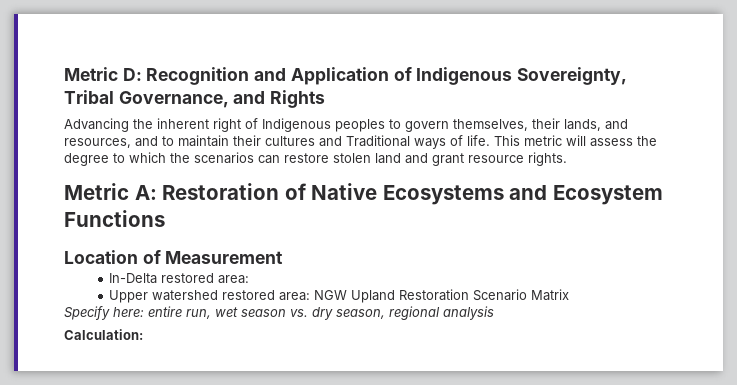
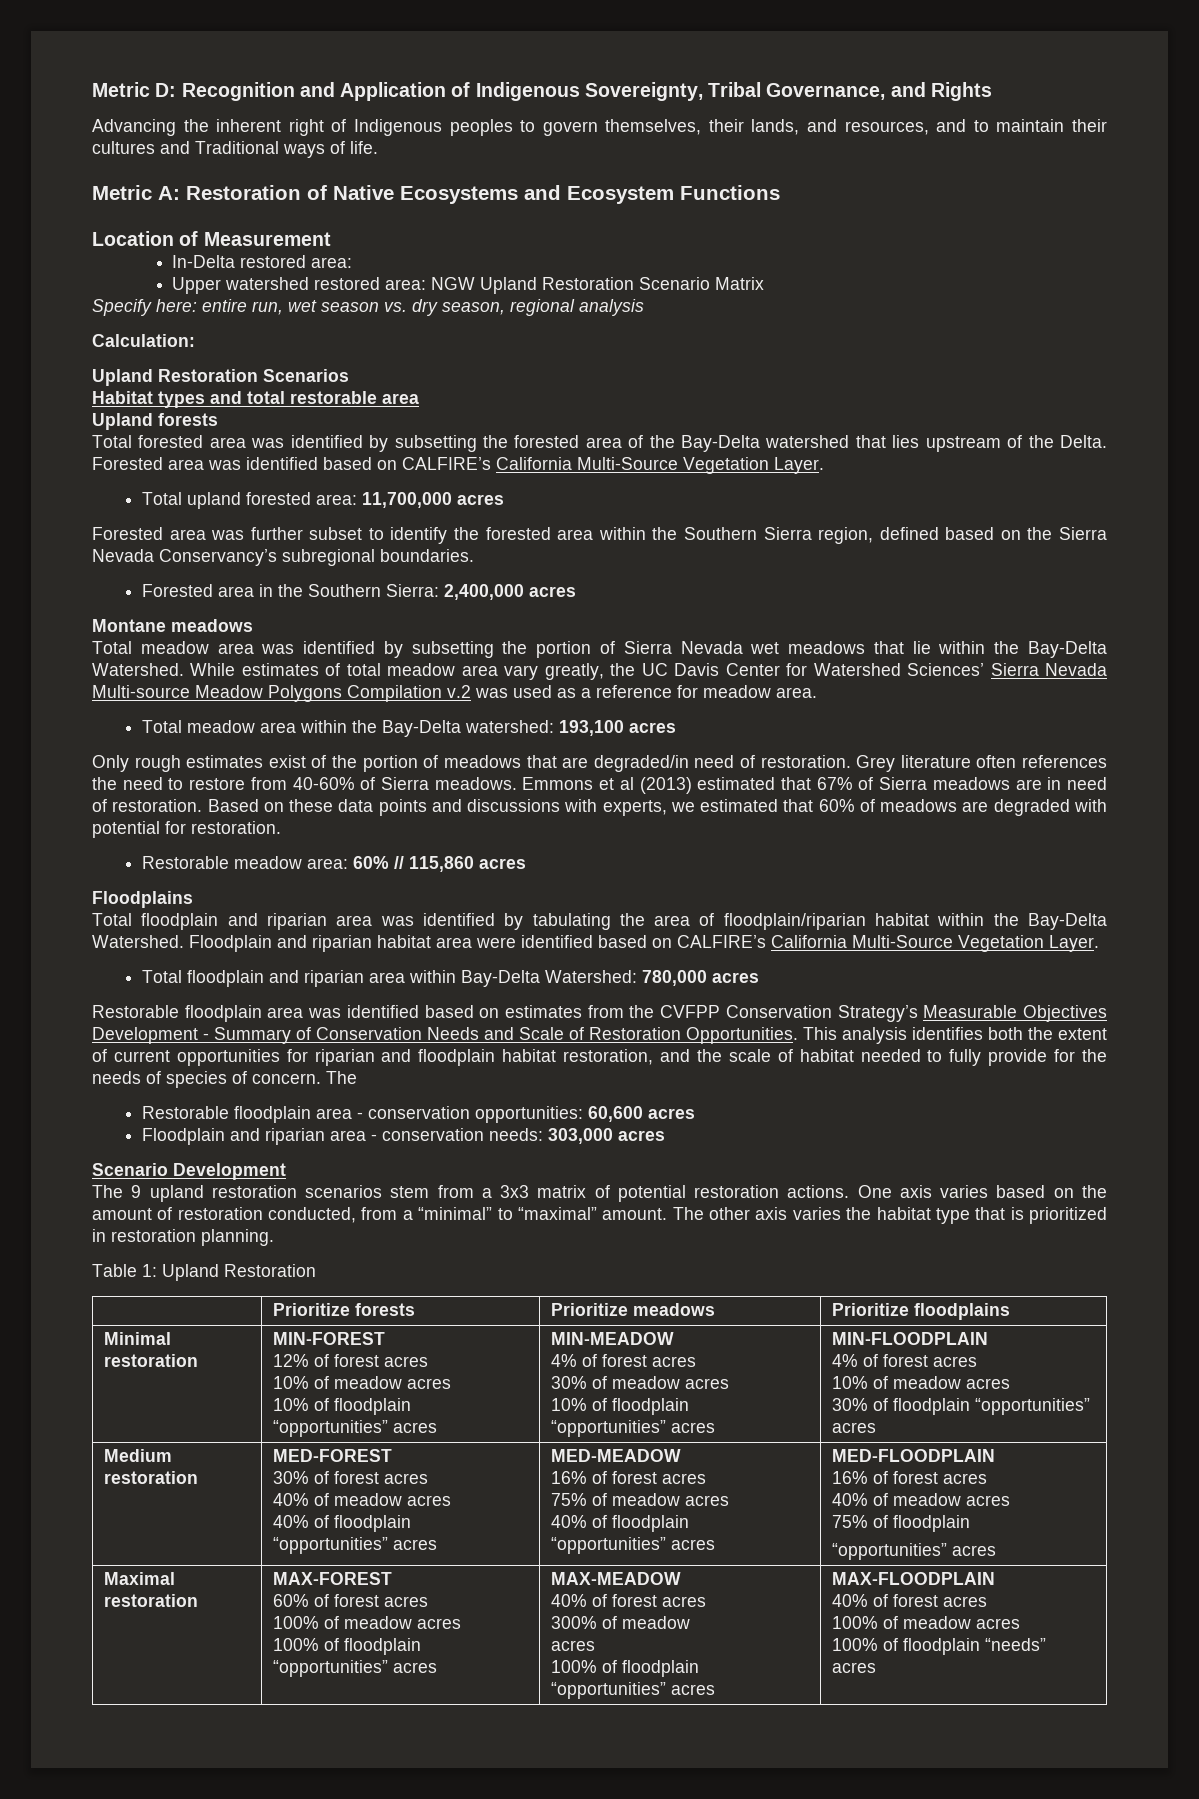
- This metric will assess the degree to which the scenarios can restore stolen land and grant resource rights.
+ Upland Restoration Scenarios
+ Habitat types and total restorable area
+ Upland forests
+ Total forested area was identified by subsetting the forested area of the Bay-Delta watershed that lies upstream of the Delta. Forested area was identified based on CALFIRE’s California Multi-Source Vegetation Layer.
+ Total upland forested area: 11,700,000 acres
+ Forested area was further subset to identify the forested area within the Southern Sierra region, defined based on the Sierra Nevada Conservancy’s subregional boundaries.
+ Forested area in the Southern Sierra: 2,400,000 acres
+ Montane meadows
+ Total meadow area was identified by subsetting the portion of Sierra Nevada wet meadows that lie within the Bay-Delta Watershed. While estimates of total meadow area vary greatly, the UC Davis Center for Watershed Sciences’ Sierra Nevada Multi-source Meadow Polygons Compilation v.2 was used as a reference for meadow area.
+ Total meadow area within the Bay-Delta watershed: 193,100 acres
+ Only rough estimates exist of the portion of meadows that are degraded/in need of restoration. Grey literature often references the need to restore from 40-60% of Sierra meadows. Emmons et al (2013) estimated that 67% of Sierra meadows are in need of restoration. Based on these data points and discussions with experts, we estimated that 60% of meadows are degraded with potential for restoration.
+ Restorable meadow area: 60% // 115,860 acres
+ Floodplains
+ Total floodplain and riparian area was identified by tabulating the area of floodplain/riparian habitat within the Bay-Delta Watershed. Floodplain and riparian habitat area were identified based on CALFIRE’s California Multi-Source Vegetation Layer.
+ Total floodplain and riparian area within Bay-Delta Watershed: 780,000 acres
+ Restorable floodplain area was identified based on estimates from the CVFPP Conservation Strategy’s Measurable Objectives Development - Summary of Conservation Needs and Scale of Restoration Opportunities. This analysis identifies both the extent of current opportunities for riparian and floodplain habitat restoration, and the scale of habitat needed to fully provide for the needs of species of concern. The
+ Restorable floodplain area - conservation opportunities: 60,600 acres
+ Floodplain and riparian area - conservation needs: 303,000 acres
+ Scenario Development
+ The 9 upland restoration scenarios stem from a 3x3 matrix of potential restoration actions. One axis varies based on the amount of restoration conducted, from a “minimal” to “maximal” amount. The other axis varies the habitat type that is prioritized in restoration planning.
+ Table 1: Upland Restoration
+ | Prioritize forests | Prioritize meadows | Prioritize floodplains
+ Minimal restoration | MIN-FOREST
+ 12% of forest acres
+ 10% of meadow acres
+ 10% of floodplain “opportunities” acres | MIN-MEADOW
+ 4% of forest acres
+ 30% of meadow acres
+ 10% of floodplain “opportunities” acres | MIN-FLOODPLAIN
+ 4% of forest acres
+ 10% of meadow acres
+ 30% of floodplain “opportunities” acres
+ Medium restoration | MED-FOREST
+ 30% of forest acres
+ 40% of meadow acres
+ 40% of floodplain “opportunities” acres | MED-MEADOW
+ 16% of forest acres
+ 75% of meadow acres
+ 40% of floodplain “opportunities” acres | MED-FLOODPLAIN
+ 16% of forest acres
+ 40% of meadow acres
+ 75% of floodplain
+ “opportunities” acres
+ Maximal restoration | MAX-FOREST
+ 60% of forest acres
+ 100% of meadow acres
+ 100% of floodplain “opportunities” acres | MAX-MEADOW
+ 40% of forest acres
+ 300% of meadow
+ acres
+ 100% of floodplain “opportunities” acres | MAX-FLOODPLAIN
+ 40% of forest acres
+ 100% of meadow acres
+ 100% of floodplain “needs” acres

